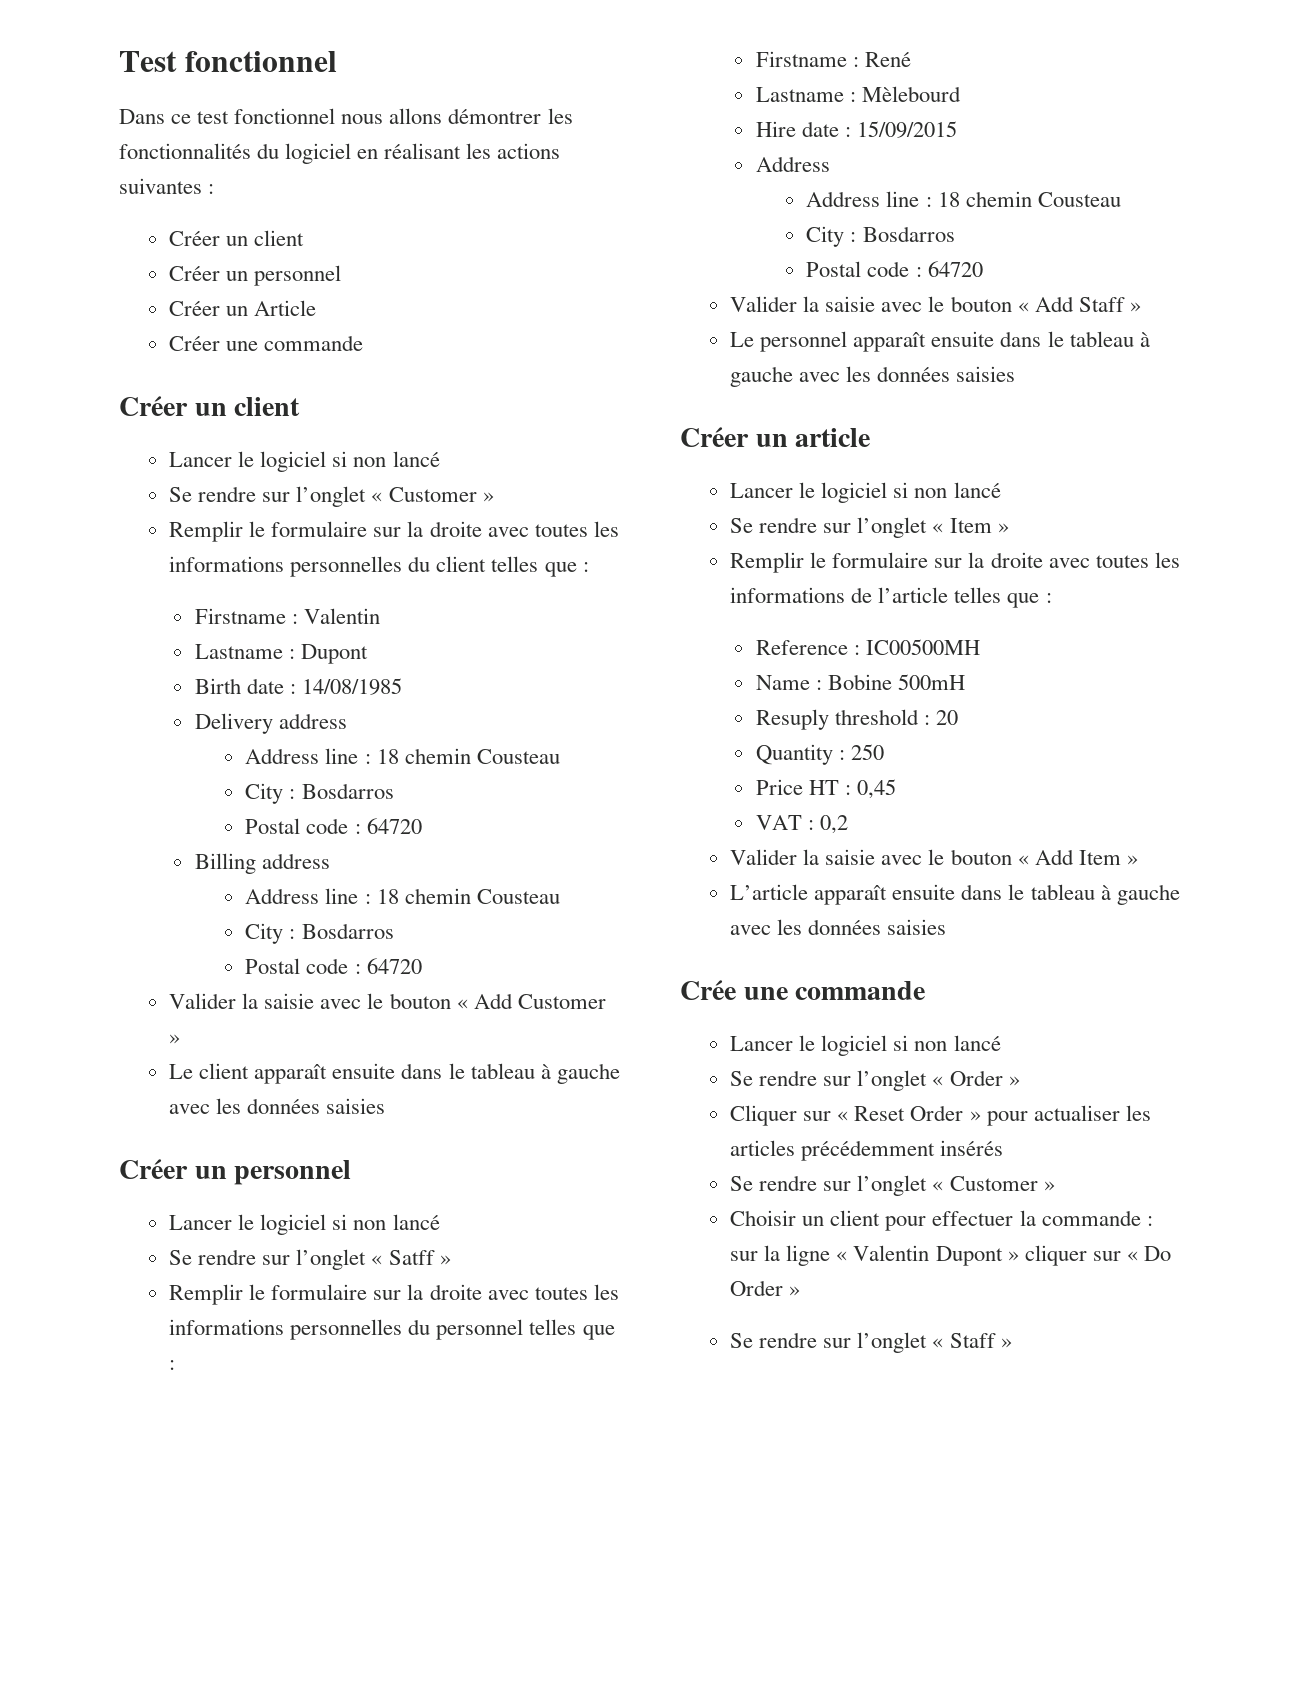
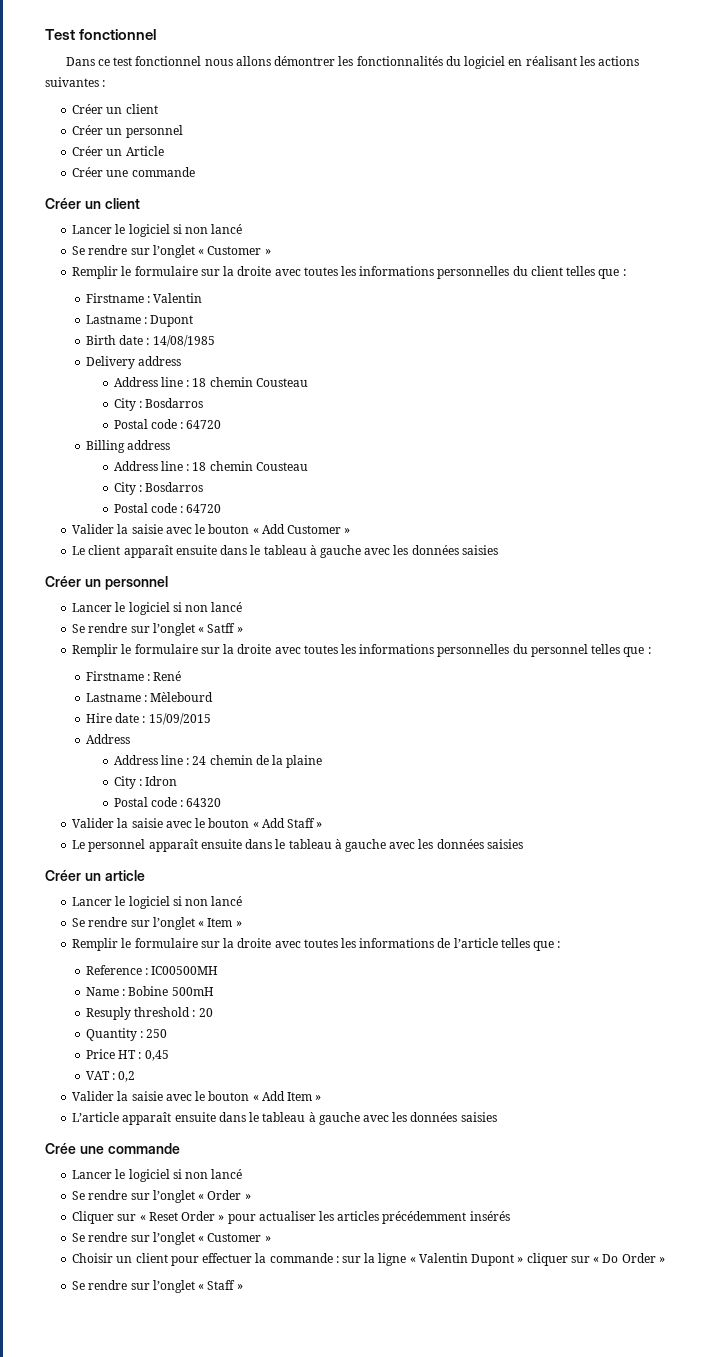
  Hire date : 15/09/2015
  Address
- Address line : 18 chemin Cousteau
- City : Bosdarros
- Postal code : 64720
+ Address line : 24 chemin de la plaine
+ City : Idron
+ Postal code : 64320

